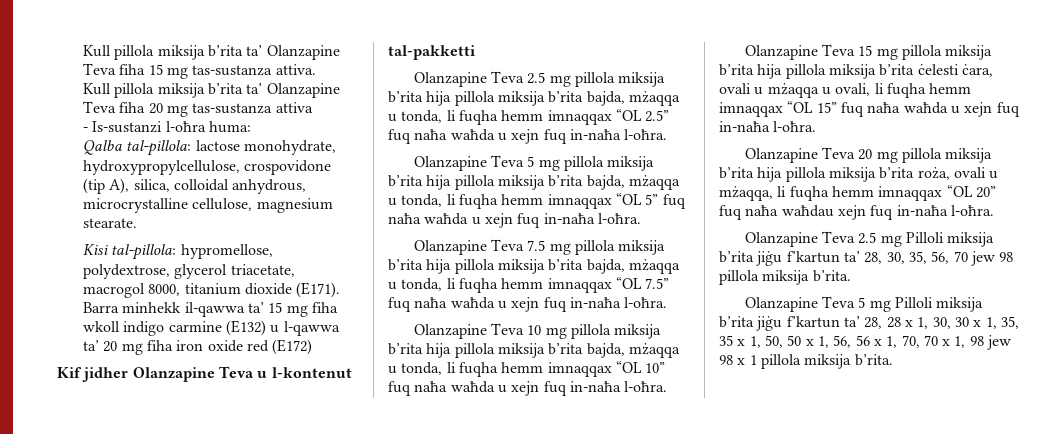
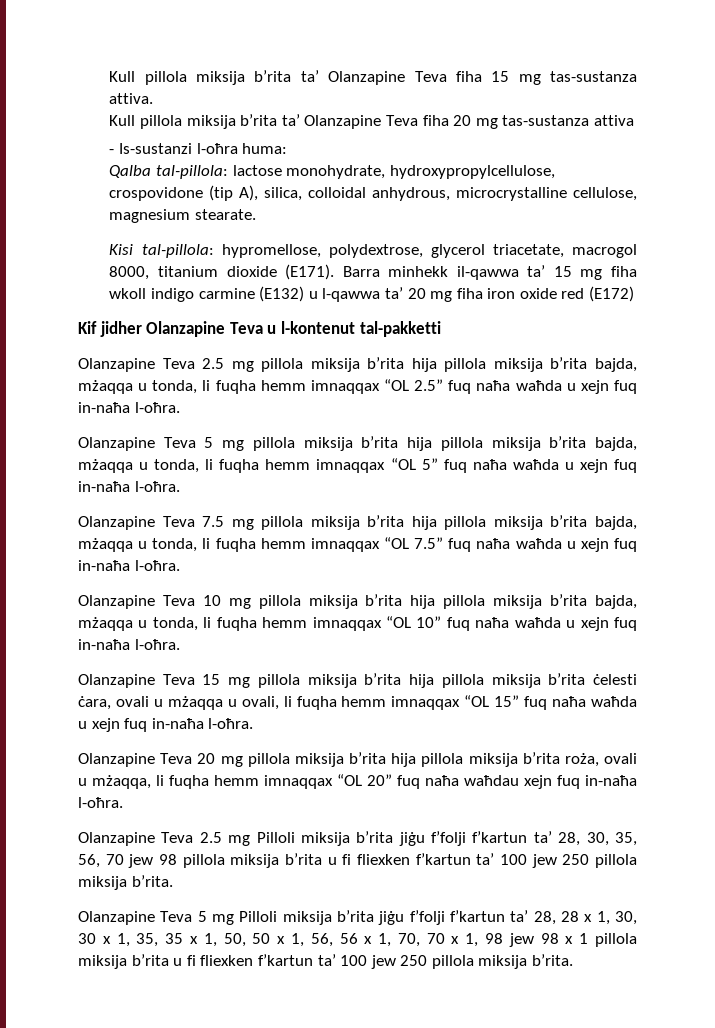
- Olanzapine Teva 2.5 mg Pilloli miksija b’rita jiġu f’kartun ta’ 28, 30, 35, 56, 70 jew 98 pillola miksija b’rita.
+ Olanzapine Teva 2.5 mg Pilloli miksija b’rita jiġu f’folji f’kartun ta’ 28, 30, 35, 56, 70 jew 98 pillola miksija b’rita u fi fliexken f’kartun ta’ 100 jew 250 pillola miksija b’rita.
- Olanzapine Teva 5 mg Pilloli miksija b’rita jiġu f’kartun ta’ 28, 28 x 1, 30, 30 x 1, 35, 35 x 1, 50, 50 x 1, 56, 56 x 1, 70, 70 x 1, 98 jew 98 x 1 pillola miksija b’rita.
+ Olanzapine Teva 5 mg Pilloli miksija b’rita jiġu f’folji f’kartun ta’ 28, 28 x 1, 30, 30 x 1, 35, 35 x 1, 50, 50 x 1, 56, 56 x 1, 70, 70 x 1, 98 jew 98 x 1 pillola miksija b’rita u fi fliexken f’kartun ta’ 100 jew 250 pillola miksija b’rita.

